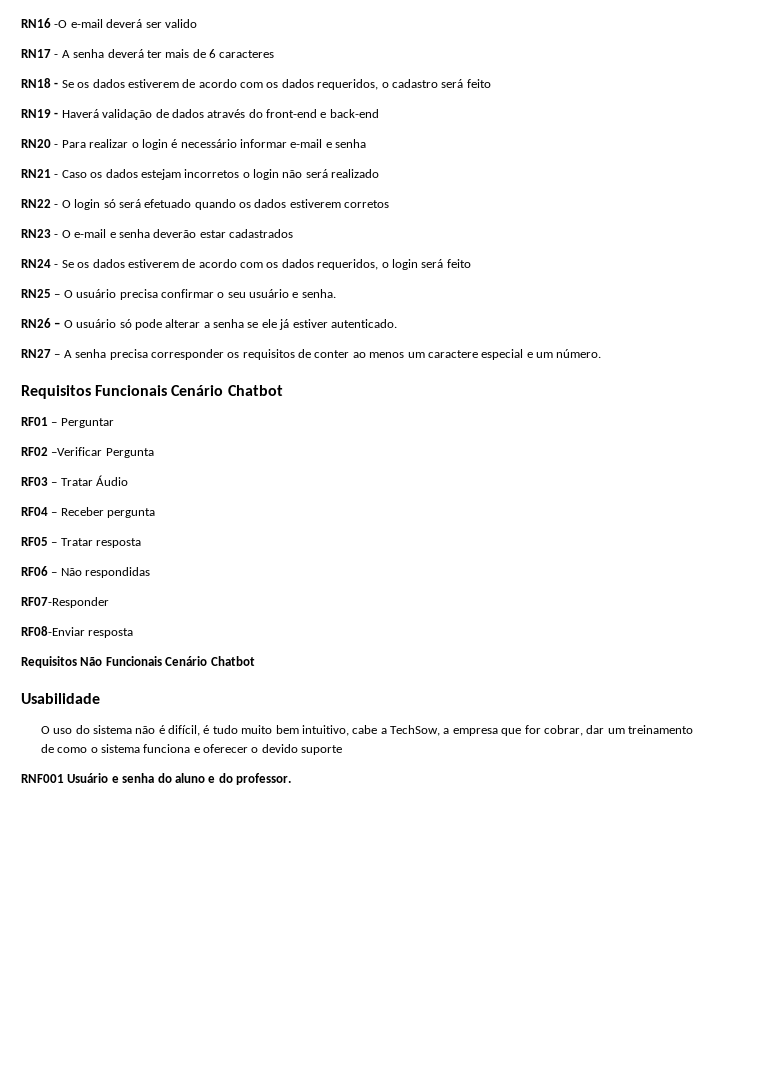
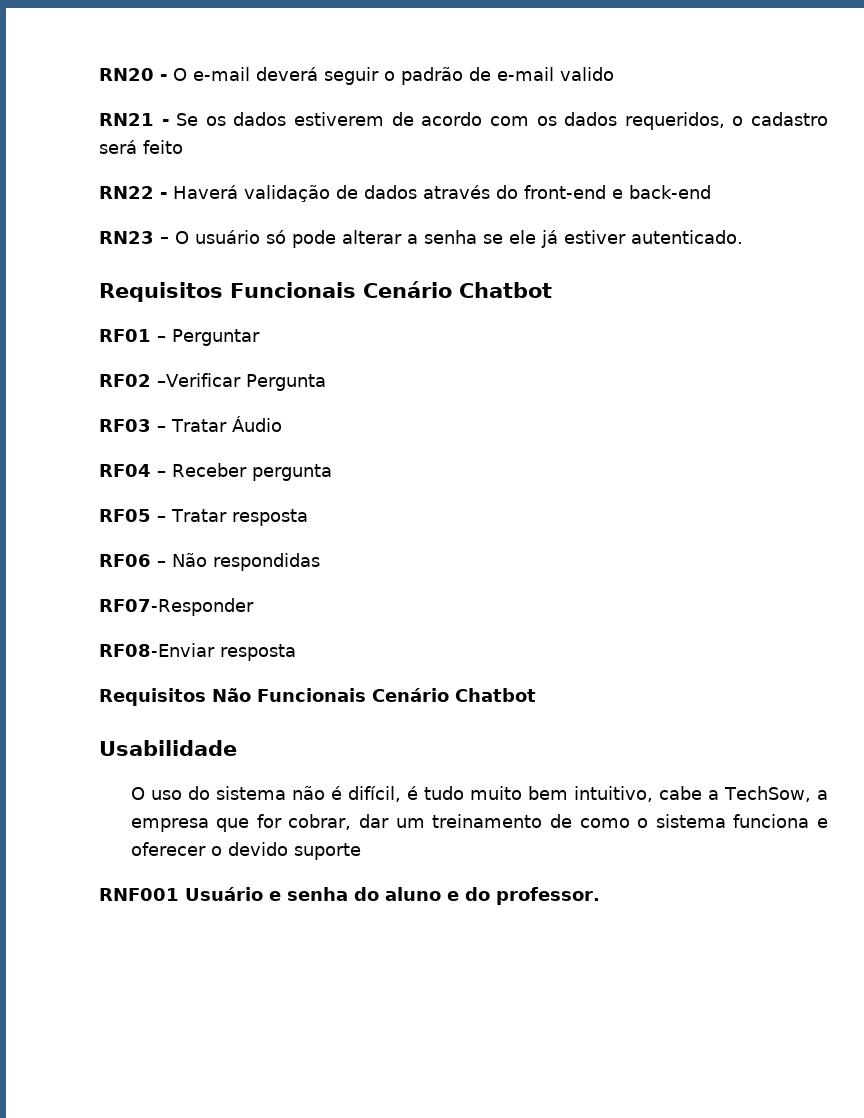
- RN16 -O e-mail deverá ser valido
- RN17 - A senha deverá ter mais de 6 caracteres
- RN18 - Se os dados estiverem de acordo com os dados requeridos, o cadastro será feito
+ RN20 - O e-mail deverá seguir o padrão de e-mail valido
+ RN21 - Se os dados estiverem de acordo com os dados requeridos, o cadastro será feito
- RN19 - Haverá validação de dados através do front-end e back-end
+ RN22 - Haverá validação de dados através do front-end e back-end
- RN20 - Para realizar o login é necessário informar e-mail e senha
- RN21 - Caso os dados estejam incorretos o login não será realizado
- RN22 - O login só será efetuado quando os dados estiverem corretos
- RN23 - O e-mail e senha deverão estar cadastrados
- RN24 - Se os dados estiverem de acordo com os dados requeridos, o login será feito
- RN25 – O usuário precisa confirmar o seu usuário e senha.
- RN26 – O usuário só pode alterar a senha se ele já estiver autenticado.
+ RN23 – O usuário só pode alterar a senha se ele já estiver autenticado.
- RN27 – A senha precisa corresponder os requisitos de conter ao menos um caractere especial e um número.

